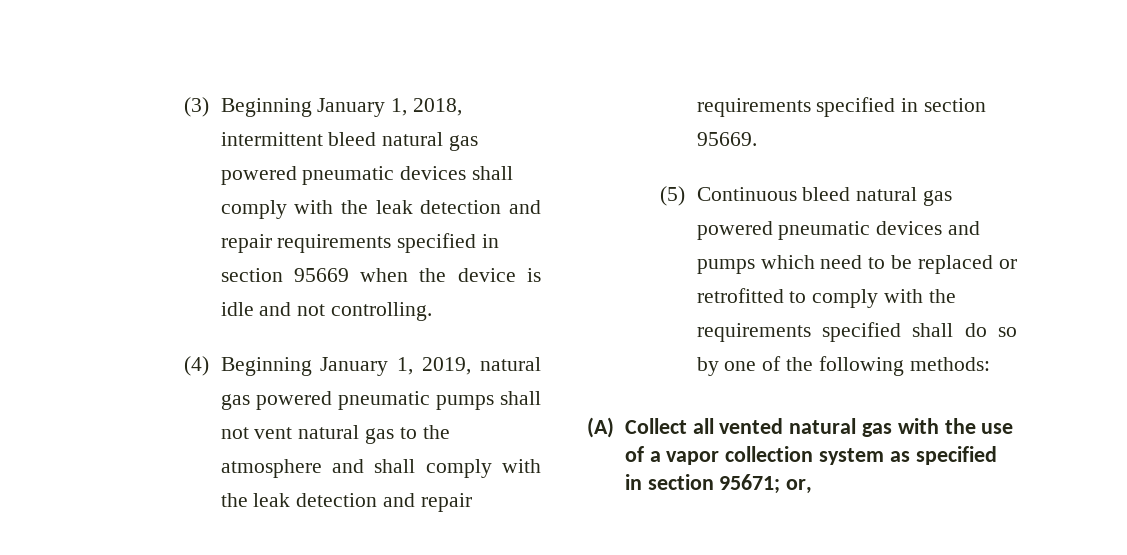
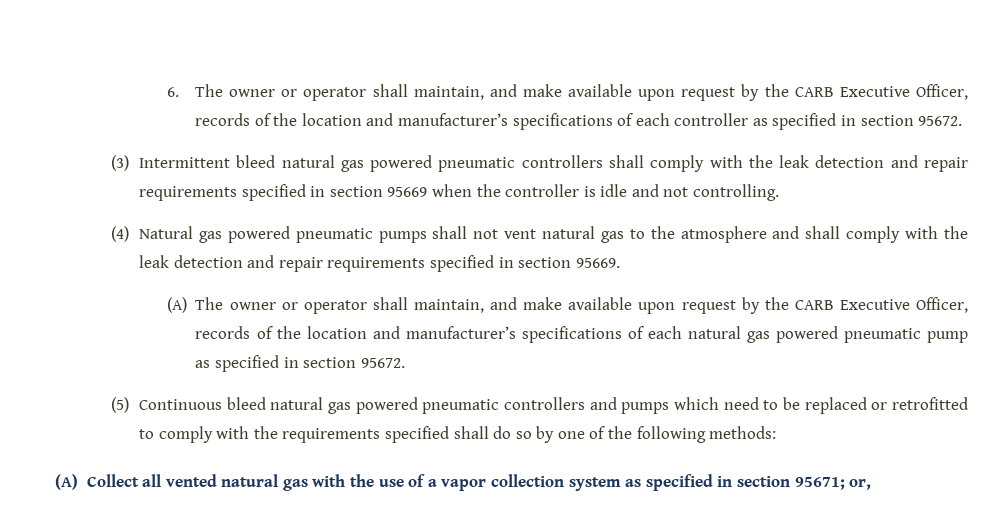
- (3) Beginning January 1, 2018, intermittent bleed natural gas powered pneumatic devices shall comply with the leak detection and repair requirements specified in section 95669 when the device is idle and not controlling.
+ 6. The owner or operator shall maintain, and make available upon request by the CARB Executive Officer, records of the location and manufacturer’s specifications of each controller as specified in section 95672.
+ (3) Intermittent bleed natural gas powered pneumatic controllers shall comply with the leak detection and repair requirements specified in section 95669 when the controller is idle and not controlling.
- (4) Beginning January 1, 2019, natural gas powered pneumatic pumps shall not vent natural gas to the atmosphere and shall comply with the leak detection and repair requirements specified in section 95669.
+ (4) Natural gas powered pneumatic pumps shall not vent natural gas to the atmosphere and shall comply with the leak detection and repair requirements specified in section 95669.
+ (A) The owner or operator shall maintain, and make available upon request by the CARB Executive Officer, records of the location and manufacturer’s specifications of each natural gas powered pneumatic pump as specified in section 95672.
- (5) Continuous bleed natural gas powered pneumatic devices and pumps which need to be replaced or retrofitted to comply with the requirements specified shall do so by one of the following methods:
+ (5) Continuous bleed natural gas powered pneumatic controllers and pumps which need to be replaced or retrofitted to comply with the requirements specified shall do so by one of the following methods:

